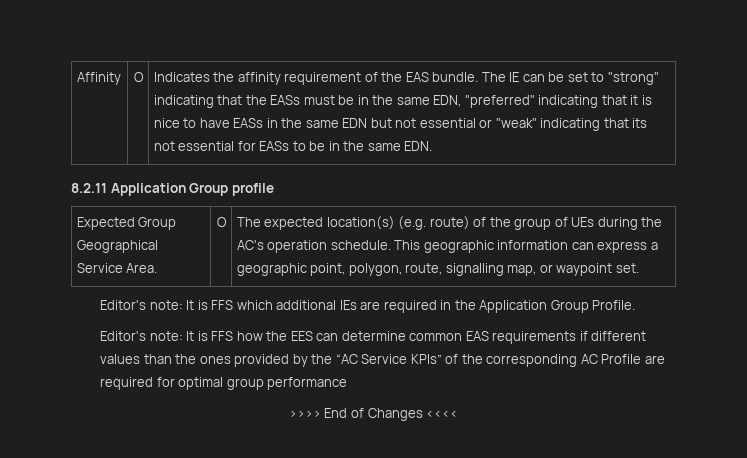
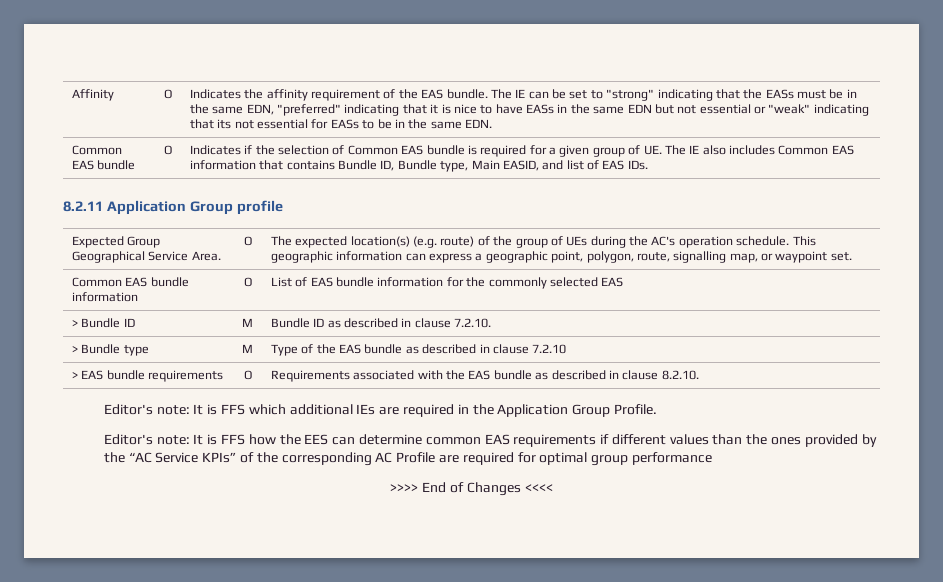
+ Common EAS bundle | O | Indicates if the selection of Common EAS bundle is required for a given group of UE. The IE also includes Common EAS information that contains Bundle ID, Bundle type, Main EASID, and list of EAS IDs.
+ Common EAS bundle information | O | List of EAS bundle information for the commonly selected EAS
+ > Bundle ID | M | Bundle ID as described in clause 7.2.10.
+ > Bundle type | M | Type of the EAS bundle as described in clause 7.2.10
+ > EAS bundle requirements | O | Requirements associated with the EAS bundle as described in clause 8.2.10.

